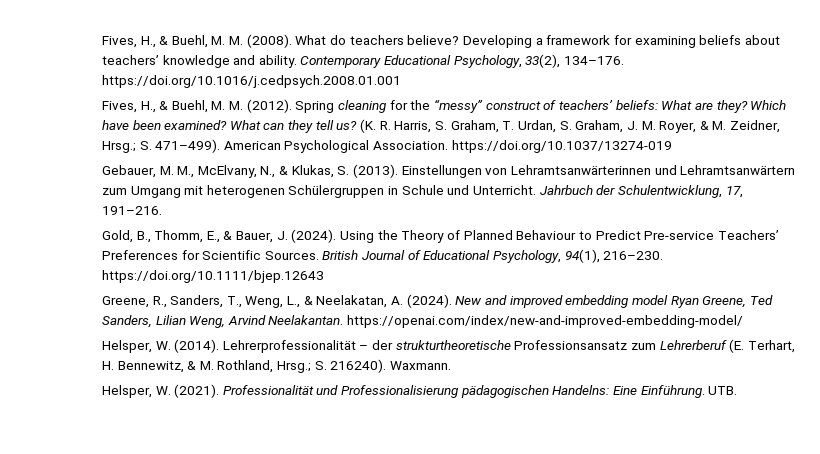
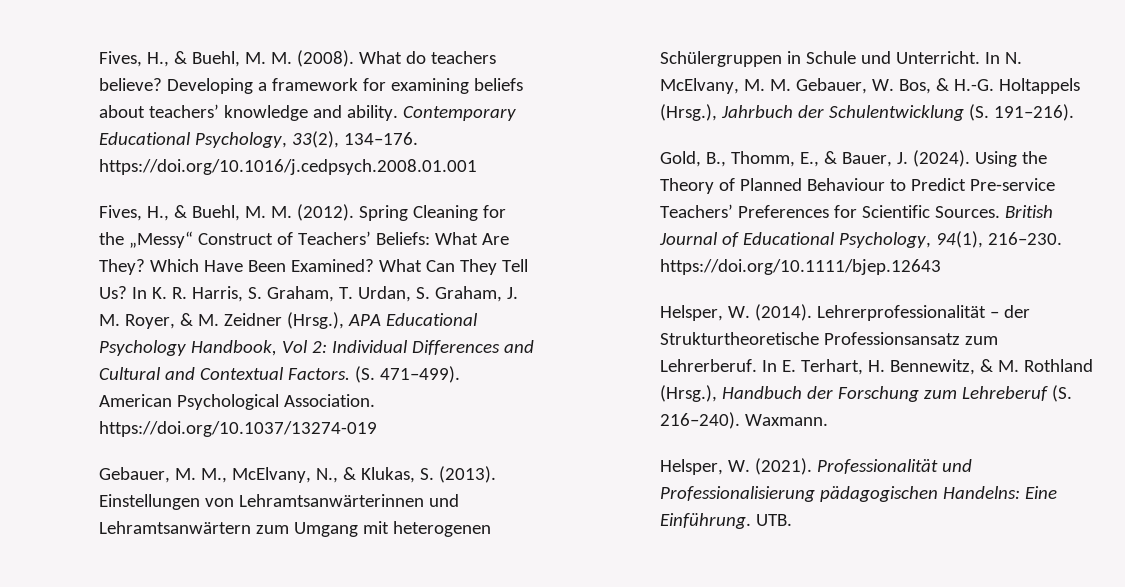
- Spring cleaning for the “messy” construct of teachers’ beliefs: What are they? Which have been examined? What can they tell us? (K. R. Harris, S. Graham, T. Urdan, S. Graham, J. M. Royer, & M. Zeidner, Hrsg.; S. 471–499).
+ Spring Cleaning for the „Messy“ Construct of Teachers’ Beliefs: What Are They? Which Have Been Examined? What Can They Tell Us? In K. R. Harris, S. Graham, T. Urdan, S. Graham, J. M. Royer, & M. Zeidner (Hrsg.), APA Educational Psychology Handbook, Vol 2: Individual Differences and Cultural and Contextual Factors. (S. 471–499).
- Jahrbuch der Schulentwicklung, 17, 191–216.
+ In N. McElvany, M. M. Gebauer, W. Bos, & H.-G. Holtappels (Hrsg.), Jahrbuch der Schulentwicklung (S. 191–216).
- Greene, R., Sanders, T., Weng, L., & Neelakatan, A. (2024). New and improved embedding model Ryan Greene, Ted Sanders, Lilian Weng, Arvind Neelakantan. https://openai.com/index/new-and-improved-embedding-model/
- Lehrerprofessionalität – der strukturtheoretische Professionsansatz zum Lehrerberuf (E. Terhart, H. Bennewitz, & M. Rothland, Hrsg.; S. 216240).
+ Lehrerprofessionalität – der Strukturtheoretische Professionsansatz zum Lehrerberuf. In E. Terhart, H. Bennewitz, & M. Rothland (Hrsg.), Handbuch der Forschung zum Lehreberuf (S. 216–240).

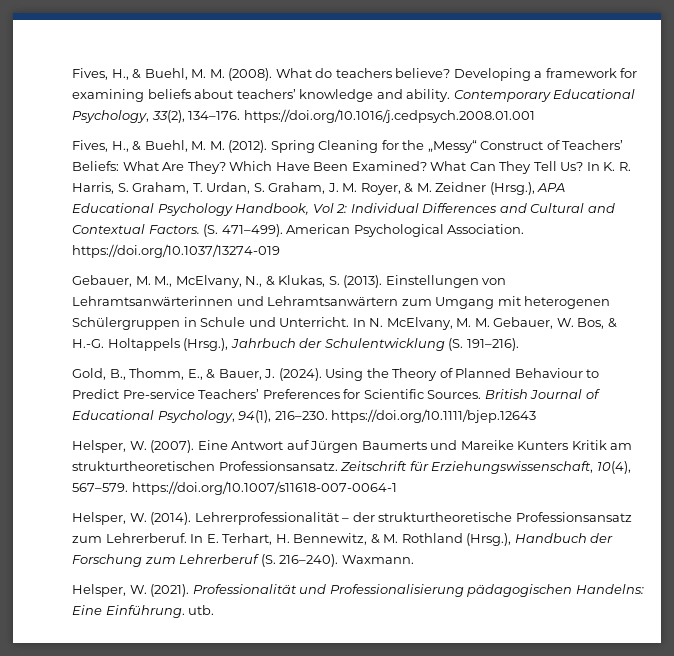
+ Helsper, W. (2007). Eine Antwort auf Jürgen Baumerts und Mareike Kunters Kritik am strukturtheoretischen Professionsansatz. Zeitschrift für Erziehungswissenschaft, 10(4), 567–579. https://doi.org/10.1007/s11618-007-0064-1
- Lehrerprofessionalität – der Strukturtheoretische Professionsansatz zum Lehrerberuf.
+ Lehrerprofessionalität – der strukturtheoretische Professionsansatz zum Lehrerberuf.
- In E. Terhart, H. Bennewitz, & M. Rothland (Hrsg.), Handbuch der Forschung zum Lehreberuf (S. 216–240).
+ In E. Terhart, H. Bennewitz, & M. Rothland (Hrsg.), Handbuch der Forschung zum Lehrerberuf (S. 216–240).
- Professionalität und Professionalisierung pädagogischen Handelns: Eine Einführung. UTB.
+ Professionalität und Professionalisierung pädagogischen Handelns: Eine Einführung. utb.

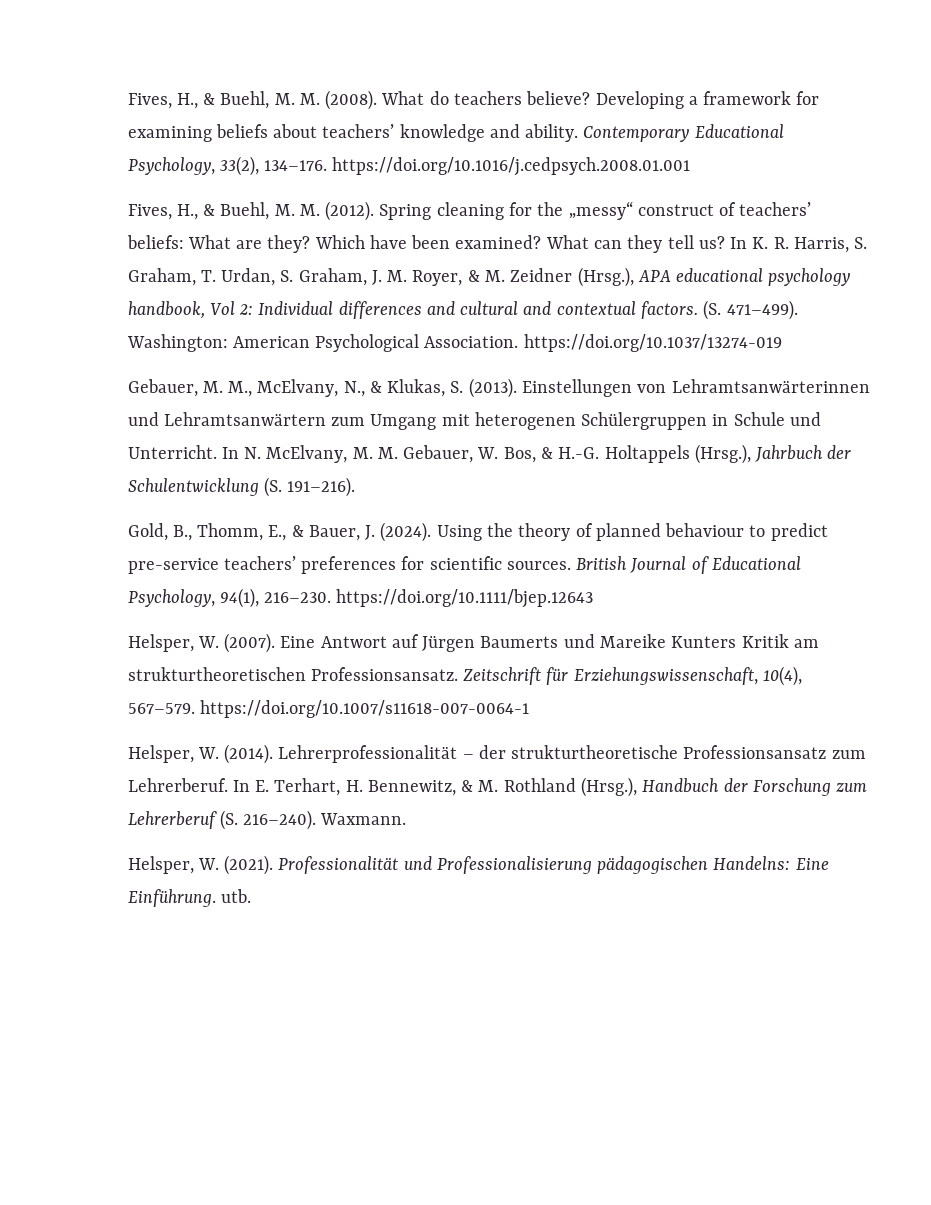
- Spring Cleaning for the „Messy“ Construct of Teachers’ Beliefs: What Are They? Which Have Been Examined? What Can They Tell Us?
+ Spring cleaning for the „messy“ construct of teachers’ beliefs: What are they? Which have been examined? What can they tell us?
- In K. R. Harris, S. Graham, T. Urdan, S. Graham, J. M. Royer, & M. Zeidner (Hrsg.), APA Educational Psychology Handbook, Vol 2: Individual Differences and Cultural and Contextual Factors.
+ In K. R. Harris, S. Graham, T. Urdan, S. Graham, J. M. Royer, & M. Zeidner (Hrsg.), APA educational psychology handbook, Vol 2: Individual differences and cultural and contextual factors.
- American Psychological Association. https://doi.org/10.1037/13274-019
+ Washington: American Psychological Association. https://doi.org/10.1037/13274-019
- Using the Theory of Planned Behaviour to Predict Pre‐service Teachers’ Preferences for Scientific Sources.
+ Using the theory of planned behaviour to predict pre-service teachers’ preferences for scientific sources.

